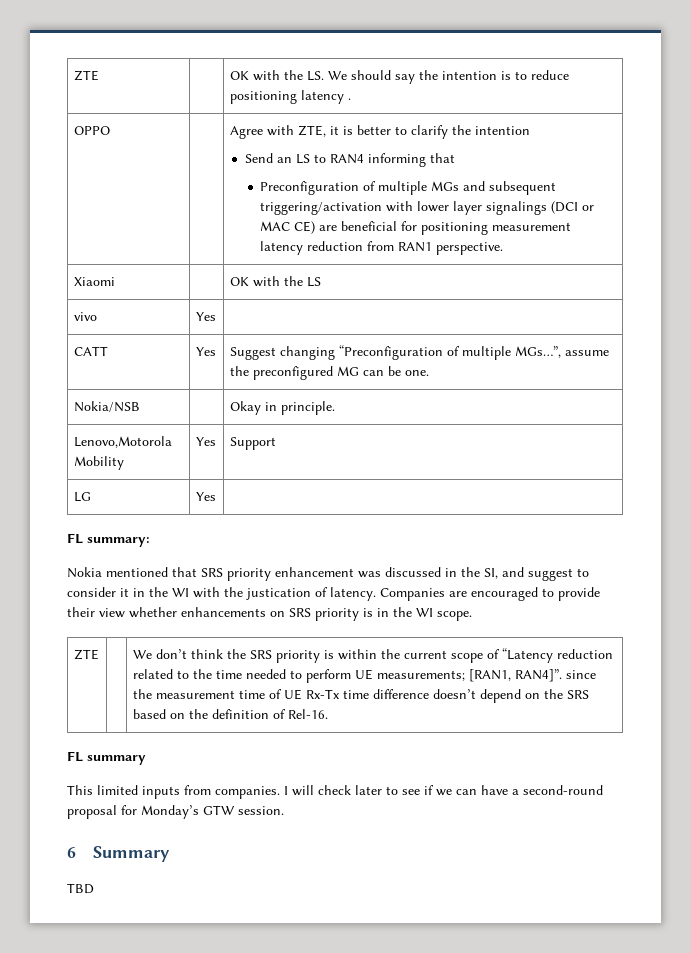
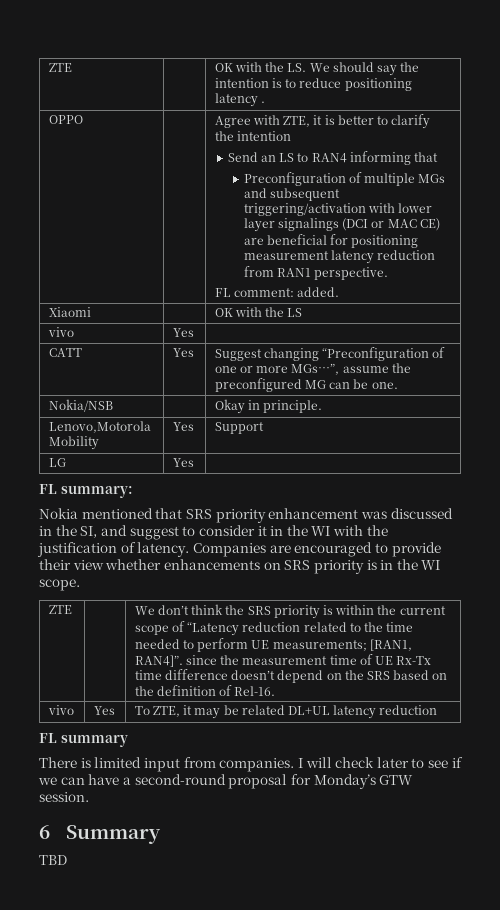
+ FL comment: added.
- CATT | Yes | Suggest changing “Preconfiguration of multiple MGs…”, assume the preconfigured MG can be one.
+ CATT | Yes | Suggest changing “Preconfiguration of one or more MGs…”, assume the preconfigured MG can be one.
- Nokia mentioned that SRS priority enhancement was discussed in the SI, and suggest to consider it in the WI with the justication of latency.
+ Nokia mentioned that SRS priority enhancement was discussed in the SI, and suggest to consider it in the WI with the justification of latency.
+ vivo | Yes | To ZTE, it may be related DL+UL latency reduction
  FL summary
- This limited inputs from companies.
+ There is limited input from companies.

